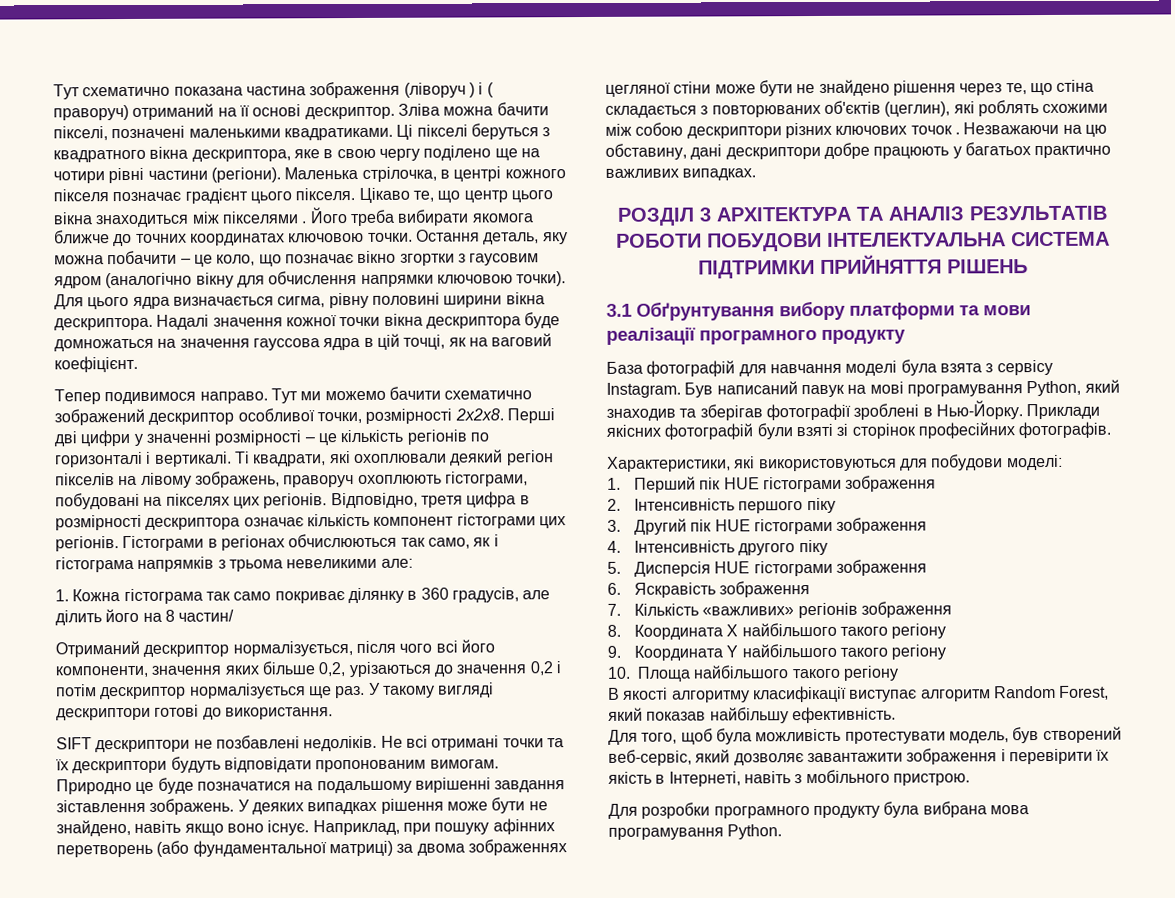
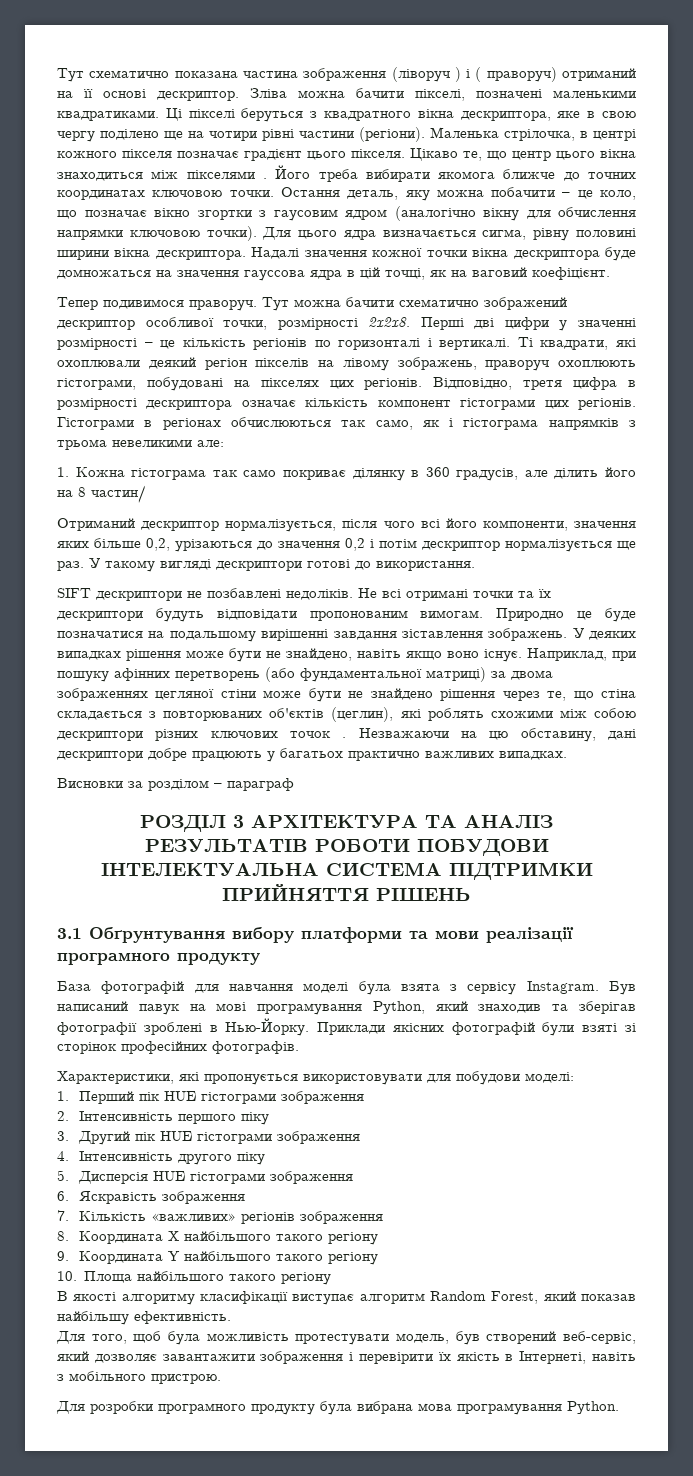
- Тепер подивимося направо. Тут ми можемо бачити схематично зображений дескриптор особливої точки, розмірності 2x2x8.
+ Тепер подивимося праворуч. Тут можна бачити схематично зображений дескриптор особливої точки, розмірності 2x2x8.
+ Висновки за розділом – параграф
- Характеристики, які використовуються для побудови моделі:
+ Характеристики, які пропонується використовувати для побудови моделі:

